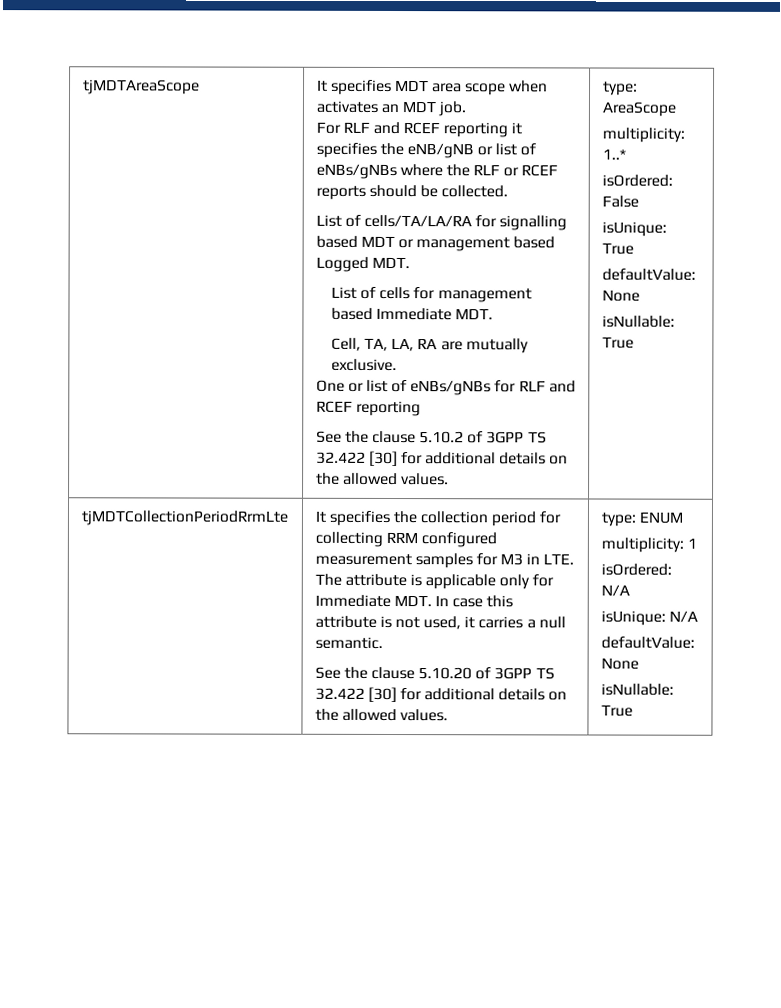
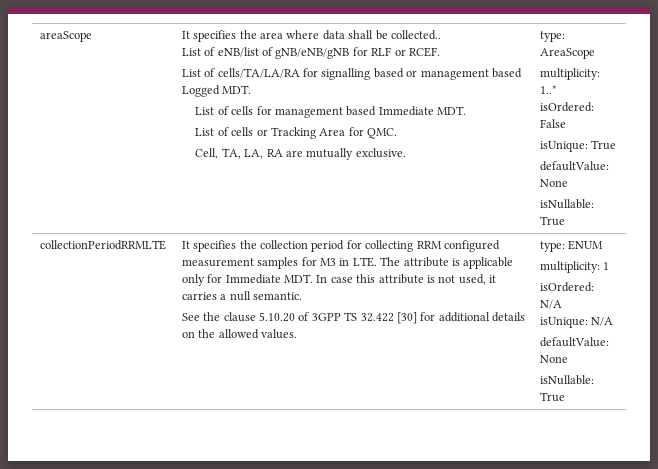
- tjMDTAreaScope | It specifies MDT area scope when activates an MDT job.
- For RLF and RCEF reporting it specifies the eNB/gNB or list of eNBs/gNBs where the RLF or RCEF reports should be collected.
+ areaScope | It specifies the area where data shall be collected..
+ List of eNB/list of gNB/eNB/gNB for RLF or RCEF.
- List of cells/TA/LA/RA for signalling based MDT or management based Logged MDT.
+ List of cells/TA/LA/RA for signalling based or management based Logged MDT.
+ List of cells or Tracking Area for QMC.
- One or list of eNBs/gNBs for RLF and RCEF reporting
- See the clause 5.10.2 of 3GPP TS 32.422 [30] for additional details on the allowed values.
- tjMDTCollectionPeriodRrmLte
+ collectionPeriodRRMLTE

